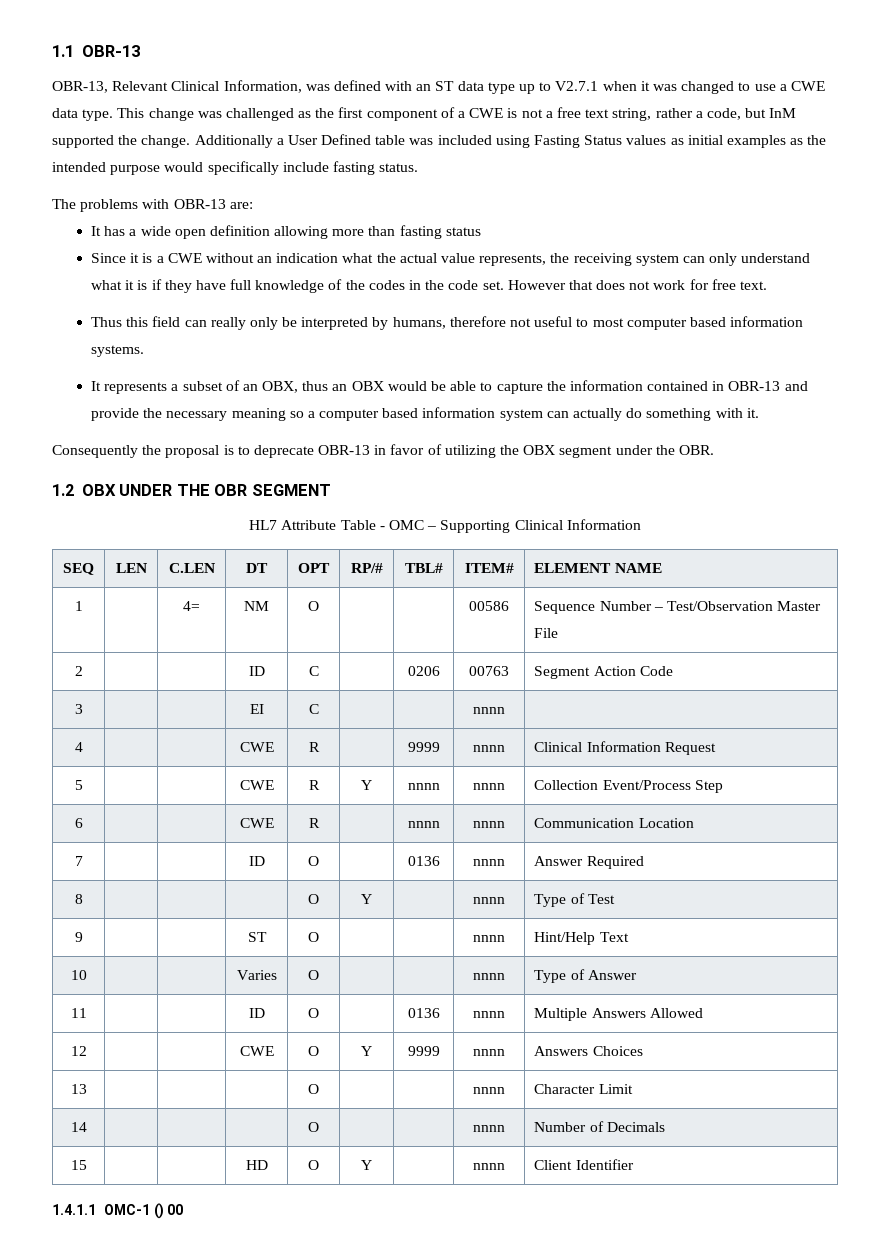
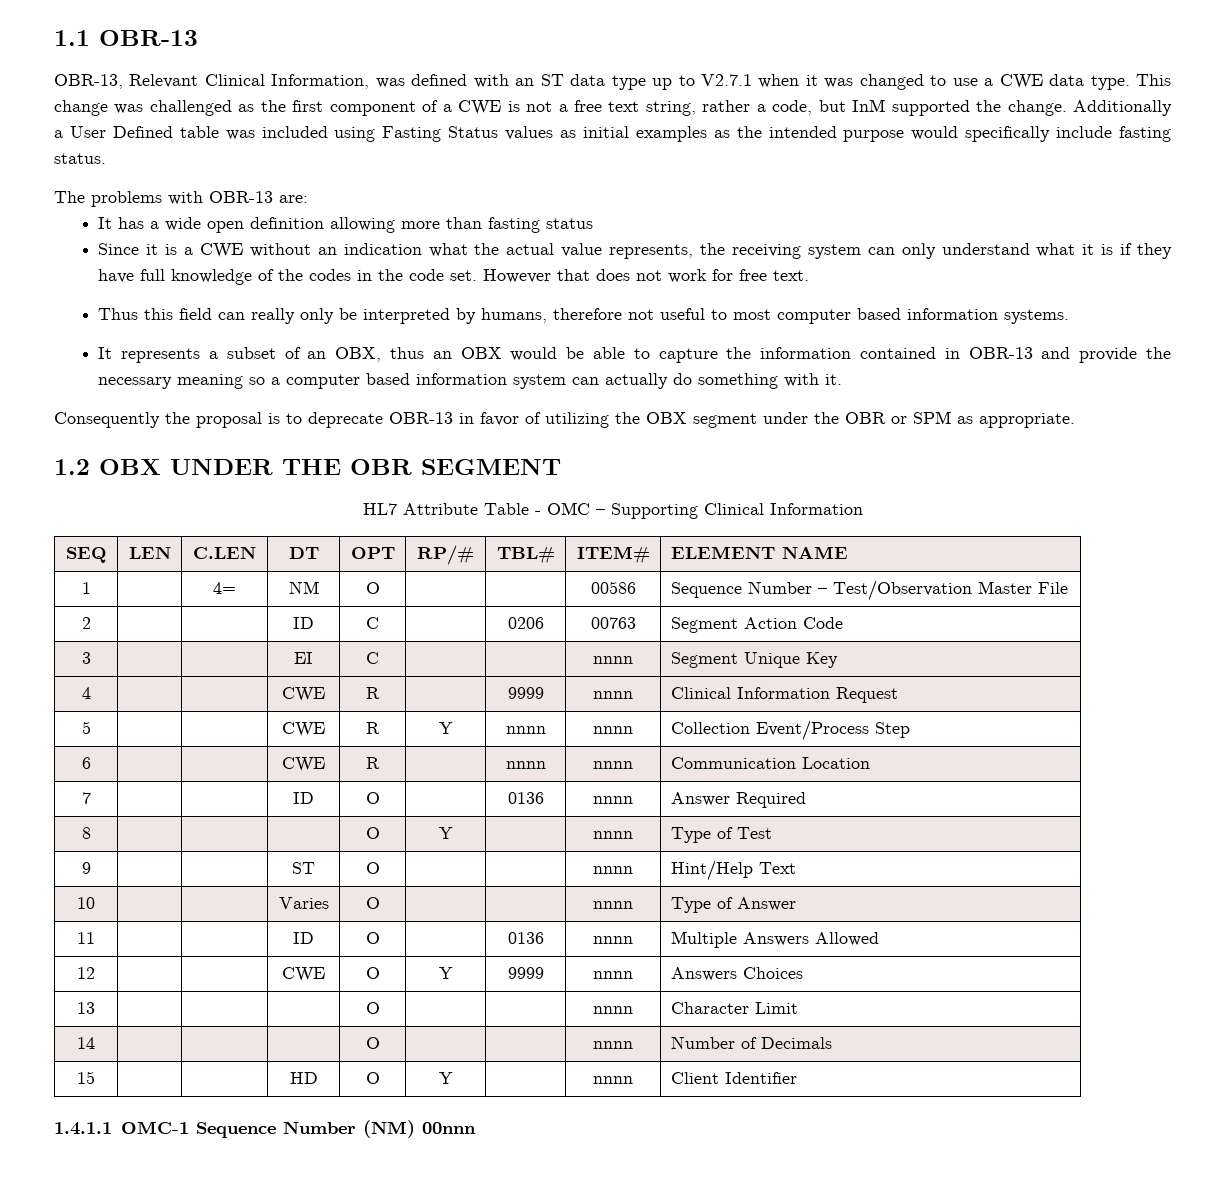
- Consequently the proposal is to deprecate OBR-13 in favor of utilizing the OBX segment under the OBR.
+ Consequently the proposal is to deprecate OBR-13 in favor of utilizing the OBX segment under the OBR or SPM as appropriate.
- 3 | | | EI | C | | | nnnn |
+ 3 | | | EI | C | | | nnnn | Segment Unique Key
- 1.4.1.1 OMC-1 () 00
+ 1.4.1.1 OMC-1 Sequence Number (NM) 00nnn

